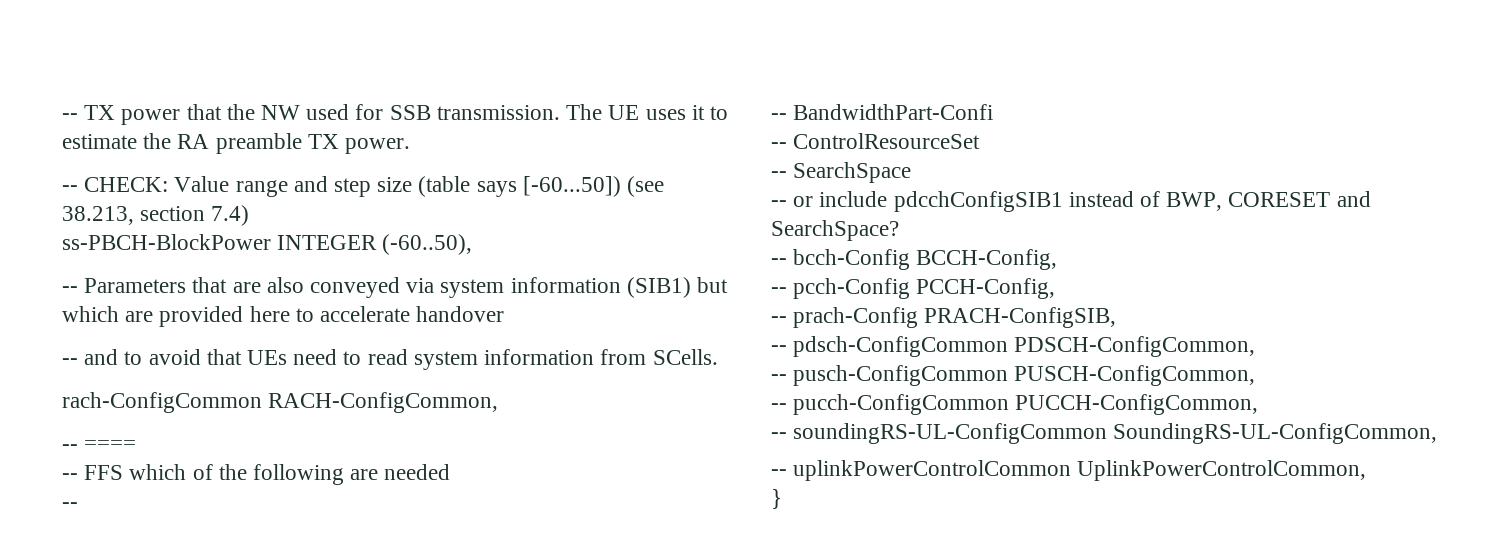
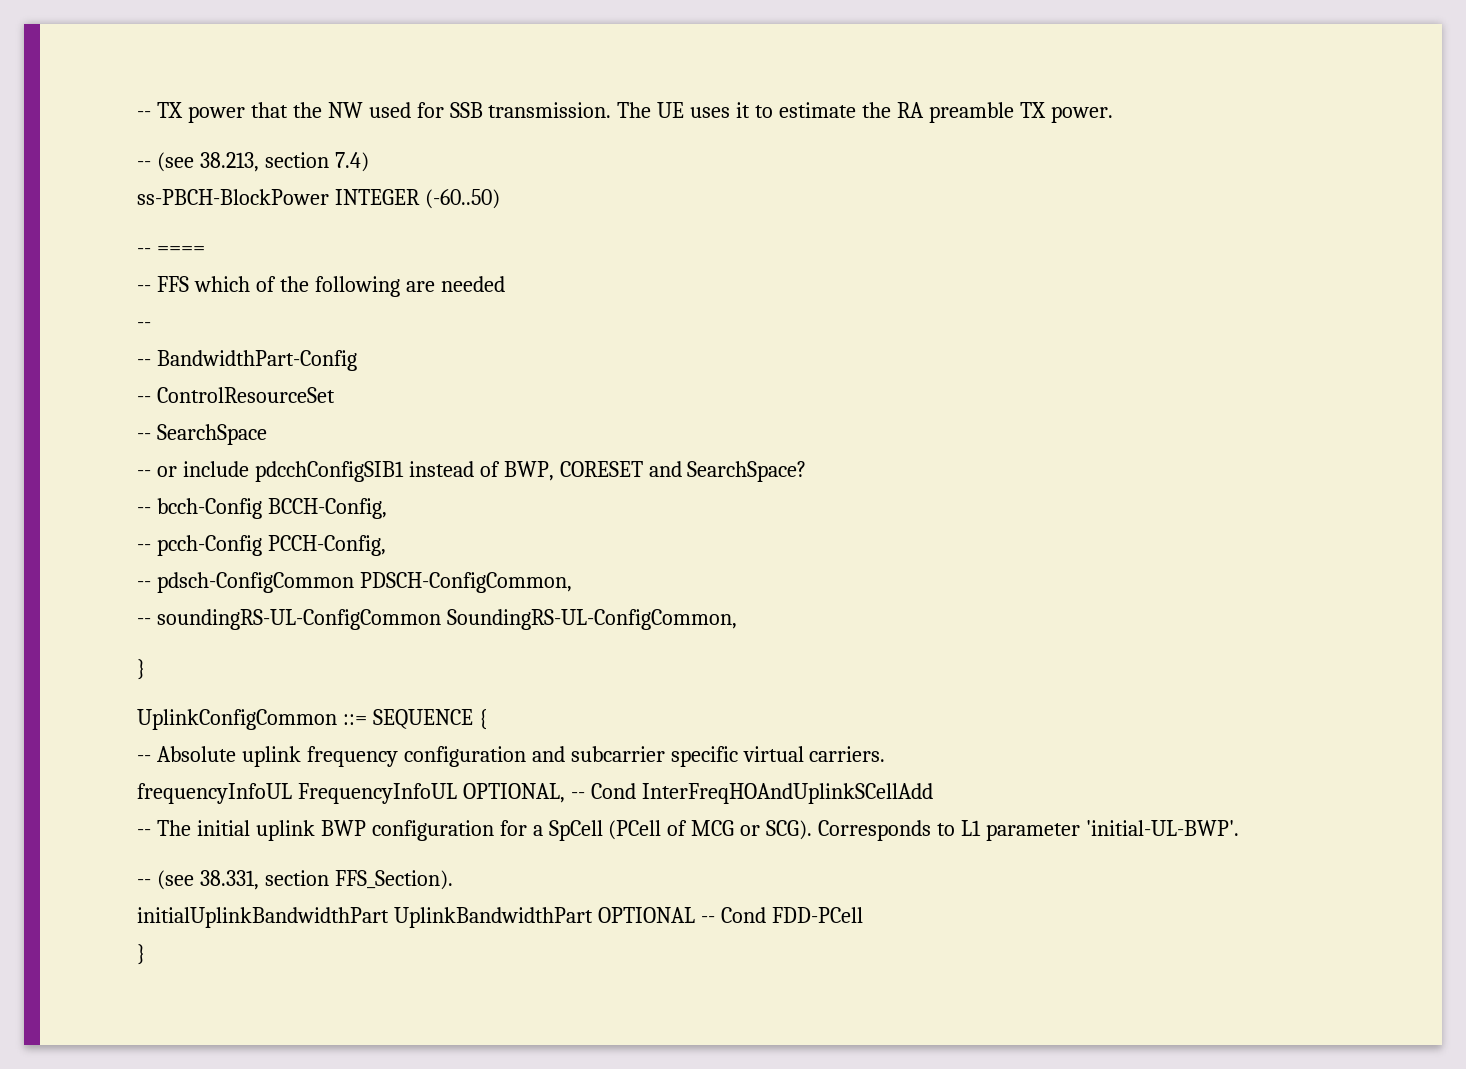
- -- CHECK: Value range and step size (table says [-60...50]) (see 38.213, section 7.4)
+ -- (see 38.213, section 7.4)
- ss-PBCH-BlockPower INTEGER (-60..50),
- -- Parameters that are also conveyed via system information (SIB1) but which are provided here to accelerate handover
- -- and to avoid that UEs need to read system information from SCells.
- rach-ConfigCommon RACH-ConfigCommon,
+ ss-PBCH-BlockPower INTEGER (-60..50)
- -- BandwidthPart-Confi
+ -- BandwidthPart-Config
- -- prach-Config PRACH-ConfigSIB,
- -- pusch-ConfigCommon PUSCH-ConfigCommon,
- -- pucch-ConfigCommon PUCCH-ConfigCommon,
  -- soundingRS-UL-ConfigCommon SoundingRS-UL-ConfigCommon,
- -- uplinkPowerControlCommon UplinkPowerControlCommon,
+ }
+ UplinkConfigCommon ::= SEQUENCE {
+ -- Absolute uplink frequency configuration and subcarrier specific virtual carriers.
+ frequencyInfoUL FrequencyInfoUL OPTIONAL, -- Cond InterFreqHOAndUplinkSCellAdd
+ -- The initial uplink BWP configuration for a SpCell (PCell of MCG or SCG). Corresponds to L1 parameter 'initial-UL-BWP'.
+ -- (see 38.331, section FFS_Section).
+ initialUplinkBandwidthPart UplinkBandwidthPart OPTIONAL -- Cond FDD-PCell

